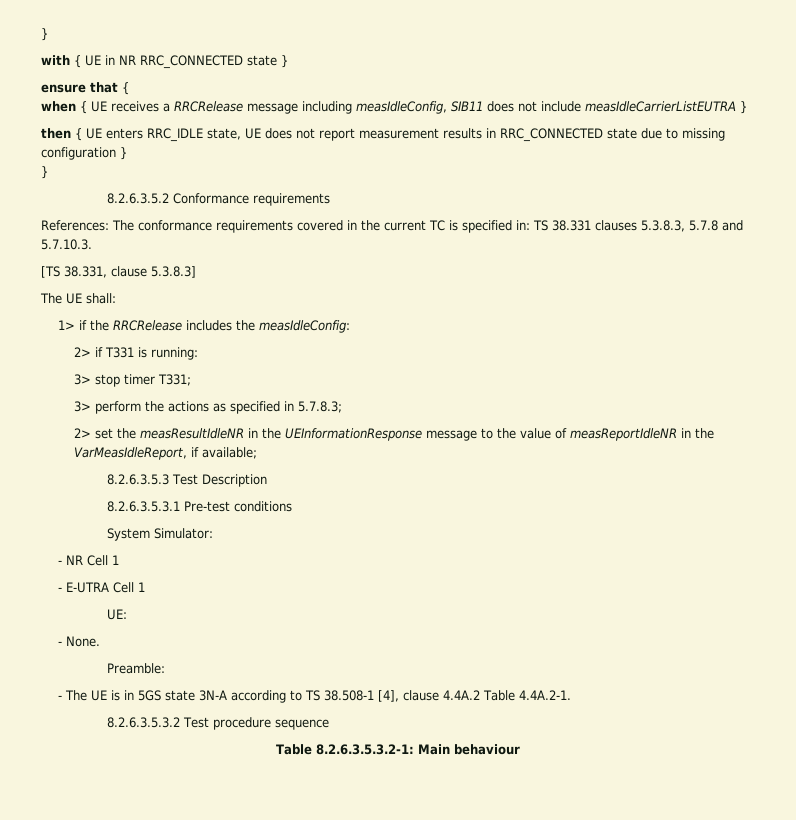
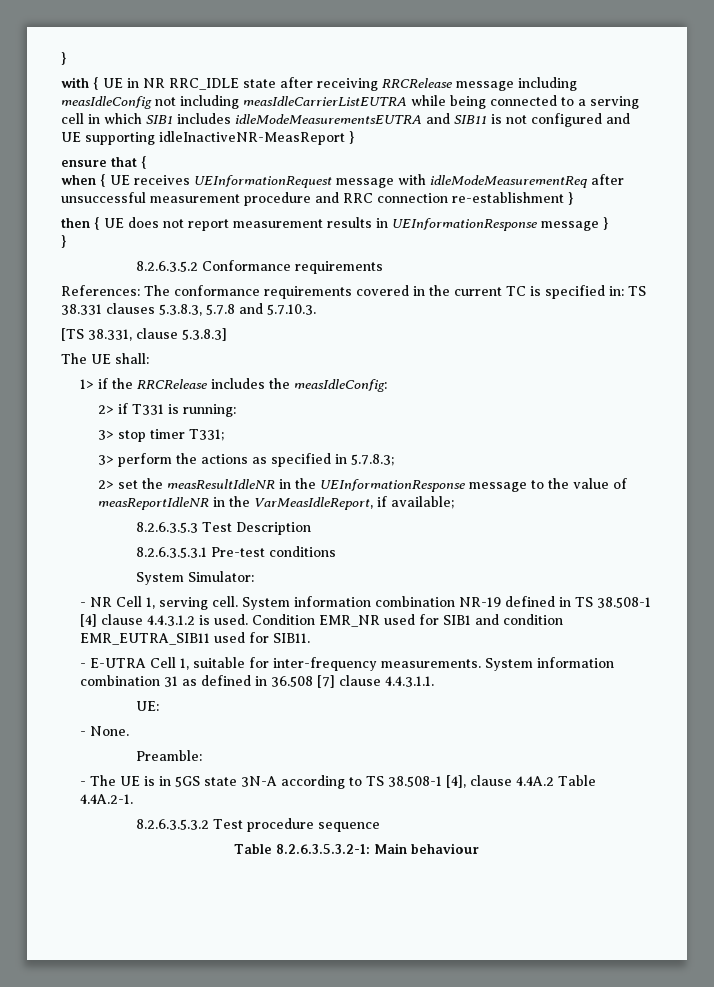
- with { UE in NR RRC_CONNECTED state }
+ with { UE in NR RRC_IDLE state after receiving RRCRelease message including measIdleConfig not including measIdleCarrierListEUTRA while being connected to a serving cell in which SIB1 includes idleModeMeasurementsEUTRA and SIB11 is not configured and UE supporting idleInactiveNR-MeasReport }
- when { UE receives a RRCRelease message including measIdleConfig, SIB11 does not include measIdleCarrierListEUTRA }
+ when { UE receives UEInformationRequest message with idleModeMeasurementReq after unsuccessful measurement procedure and RRC connection re-establishment }
- then { UE enters RRC_IDLE state, UE does not report measurement results in RRC_CONNECTED state due to missing configuration }
+ then { UE does not report measurement results in UEInformationResponse message }
- - NR Cell 1
- - E-UTRA Cell 1
+ - NR Cell 1, serving cell. System information combination NR-19 defined in TS 38.508-1 [4] clause 4.4.3.1.2 is used. Condition EMR_NR used for SIB1 and condition EMR_EUTRA_SIB11 used for SIB11.
+ - E-UTRA Cell 1, suitable for inter-frequency measurements. System information combination 31 as defined in 36.508 [7] clause 4.4.3.1.1.

